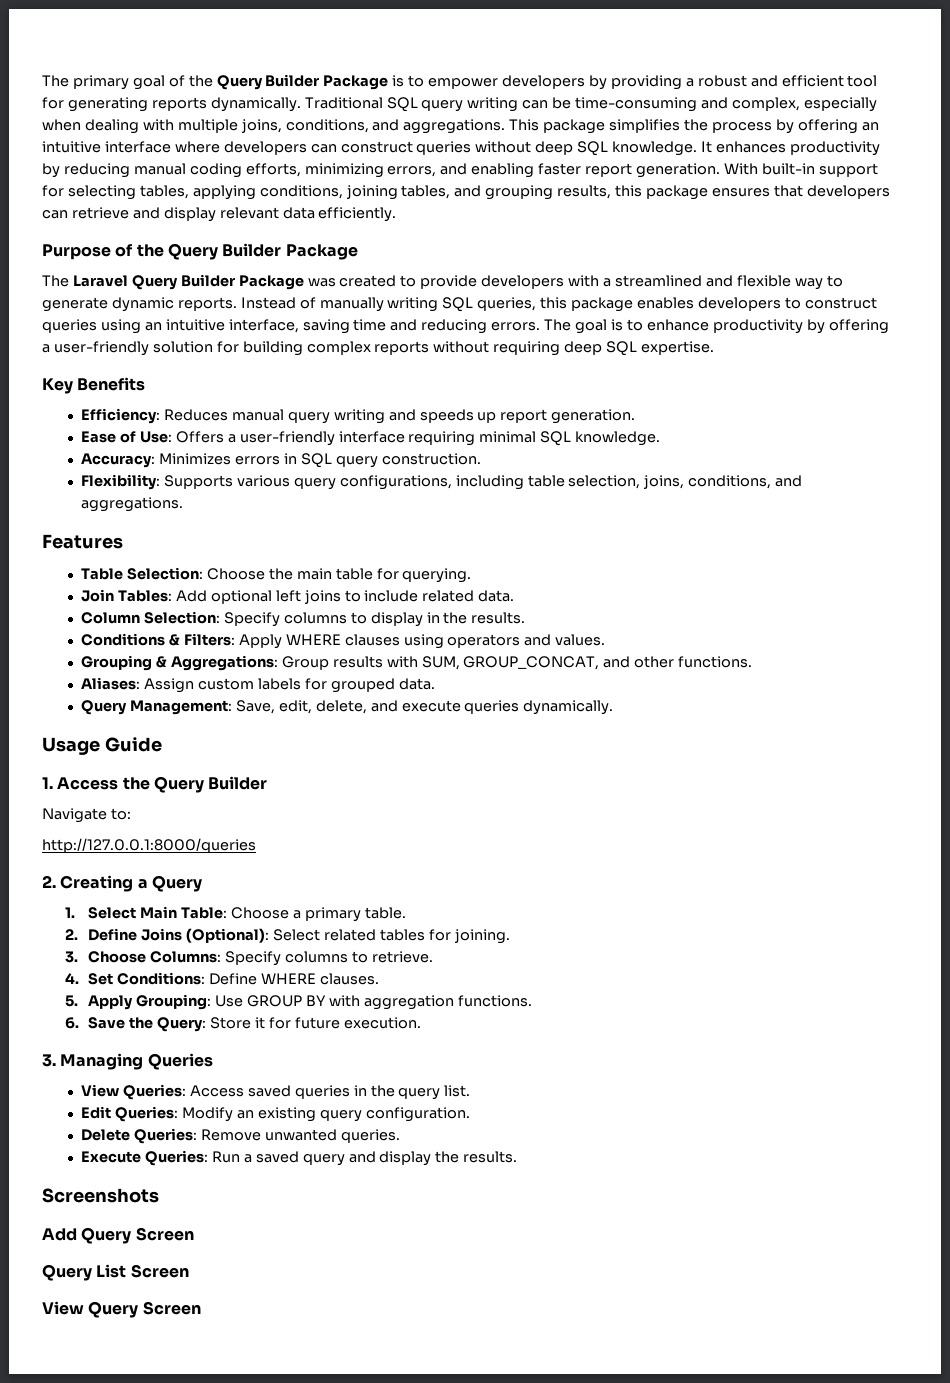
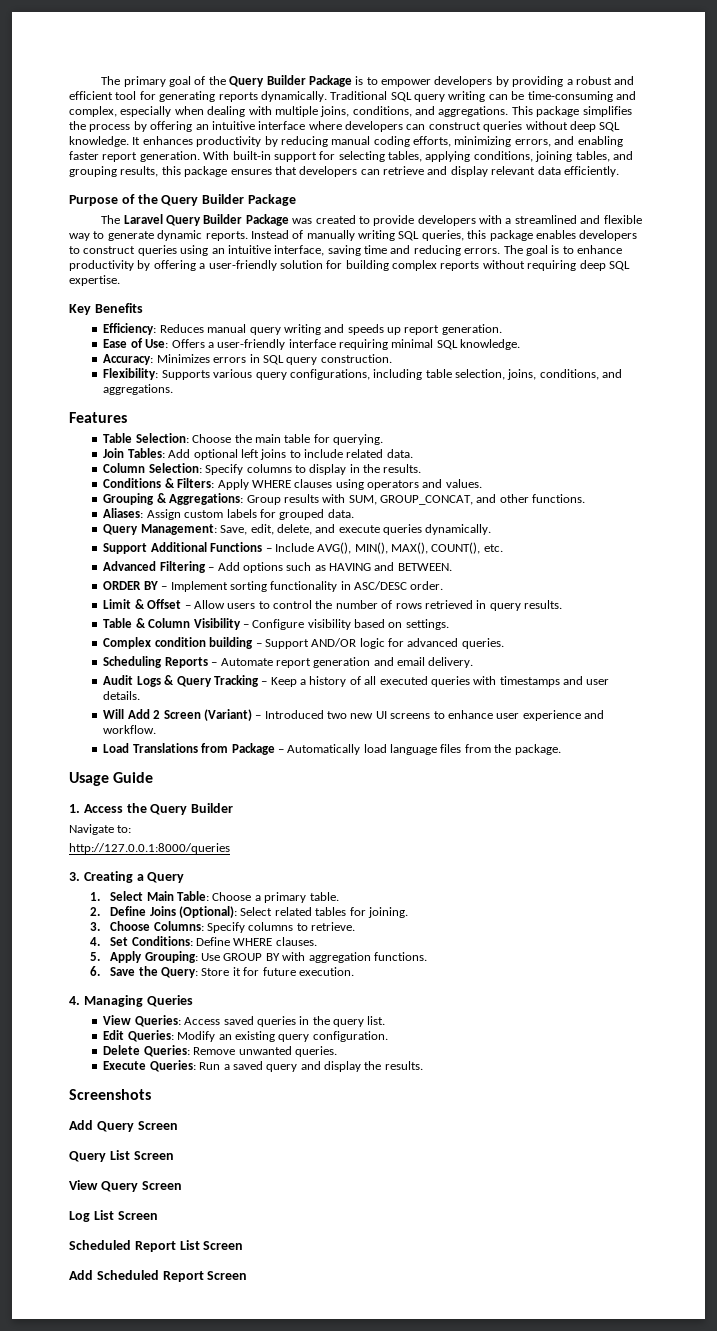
+ Support Additional Functions – Include AVG(), MIN(), MAX(), COUNT(), etc.
+ Advanced Filtering – Add options such as HAVING and BETWEEN.
+ ORDER BY – Implement sorting functionality in ASC/DESC order.
+ Limit & Offset – Allow users to control the number of rows retrieved in query results.
+ Table & Column Visibility – Configure visibility based on settings.
+ Complex condition building – Support AND/OR logic for advanced queries.
+ Scheduling Reports – Automate report generation and email delivery.
+ Audit Logs & Query Tracking – Keep a history of all executed queries with timestamps and user details.
+ Will Add 2 Screen (Variant) – Introduced two new UI screens to enhance user experience and workflow.
+ Load Translations from Package – Automatically load language files from the package.
- 2. Creating a Query
+ 3. Creating a Query
- 3. Managing Queries
+ 4. Managing Queries
+ Log List Screen
+ Scheduled Report List Screen
+ Add Scheduled Report Screen

